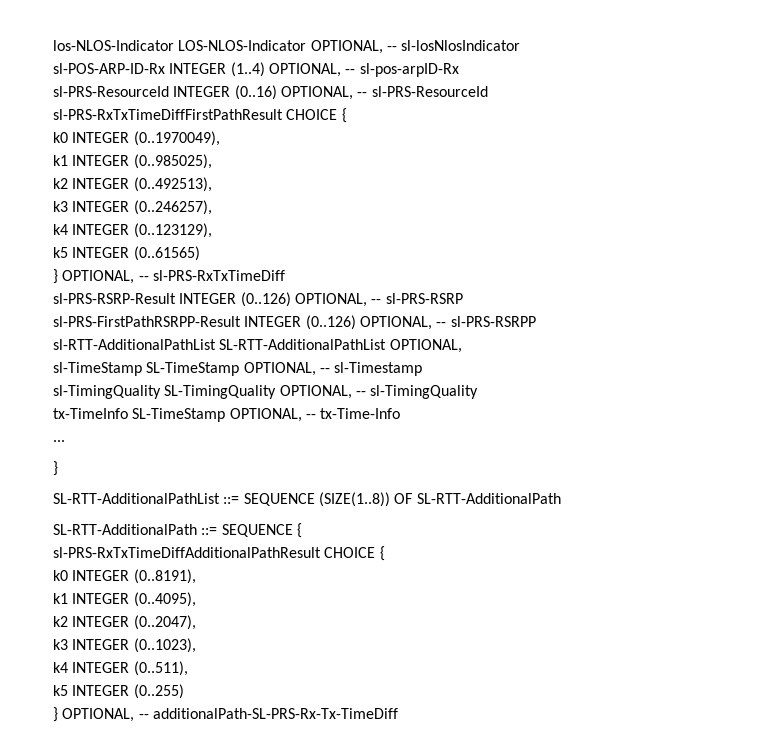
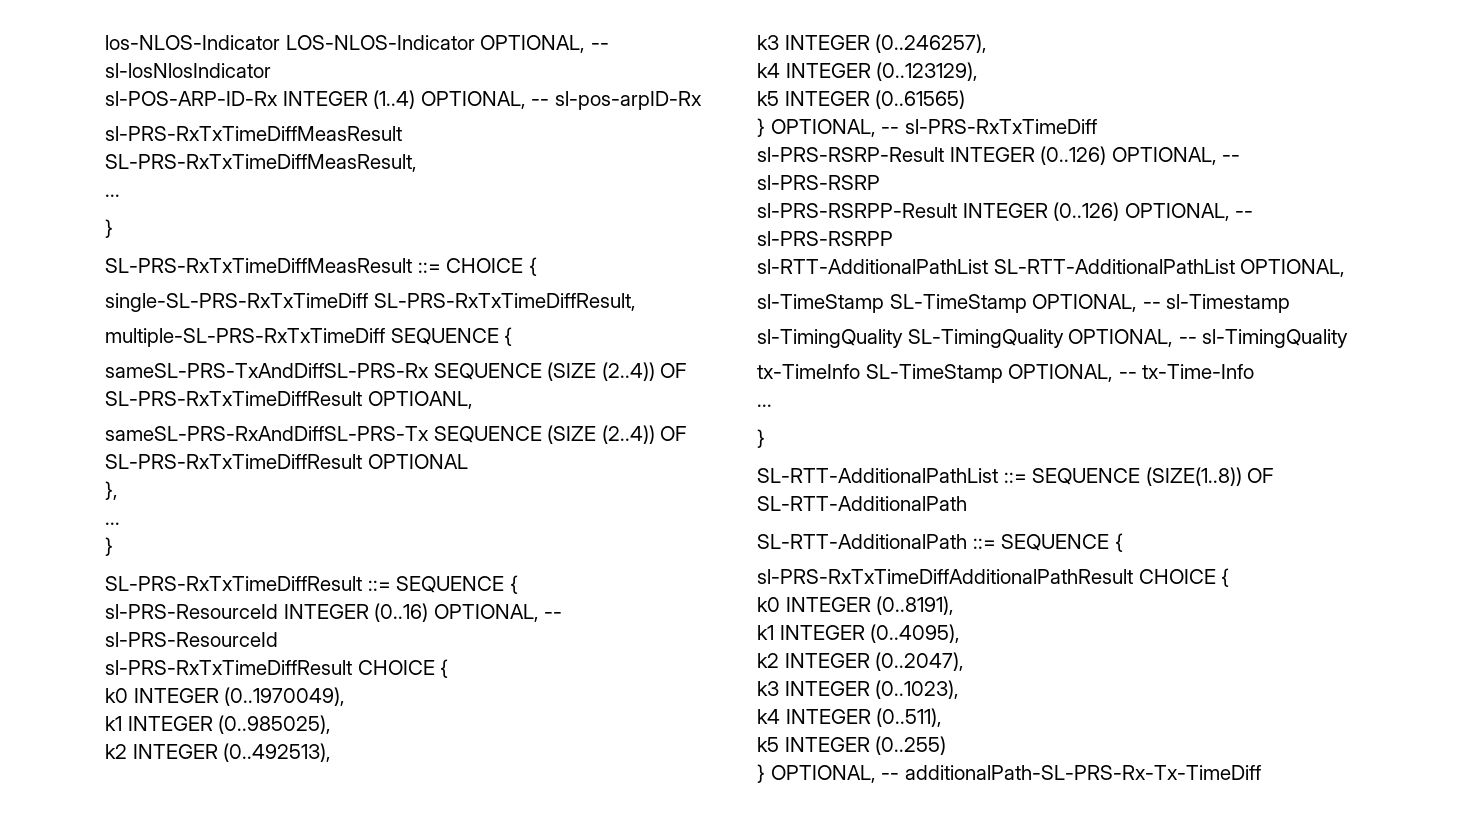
+ sl-PRS-RxTxTimeDiffMeasResult SL-PRS-RxTxTimeDiffMeasResult,
+ ...
+ }
+ SL-PRS-RxTxTimeDiffMeasResult ::= CHOICE {
+ single-SL-PRS-RxTxTimeDiff SL-PRS-RxTxTimeDiffResult,
+ multiple-SL-PRS-RxTxTimeDiff SEQUENCE {
+ sameSL-PRS-TxAndDiffSL-PRS-Rx SEQUENCE (SIZE (2..4)) OF SL-PRS-RxTxTimeDiffResult OPTIOANL,
+ sameSL-PRS-RxAndDiffSL-PRS-Tx SEQUENCE (SIZE (2..4)) OF SL-PRS-RxTxTimeDiffResult OPTIONAL
+ },
+ ...
+ }
+ SL-PRS-RxTxTimeDiffResult ::= SEQUENCE {
- sl-PRS-RxTxTimeDiffFirstPathResult CHOICE {
+ sl-PRS-RxTxTimeDiffResult CHOICE {
- sl-PRS-FirstPathRSRPP-Result INTEGER (0..126) OPTIONAL, -- sl-PRS-RSRPP
+ sl-PRS-RSRPP-Result INTEGER (0..126) OPTIONAL, -- sl-PRS-RSRPP

